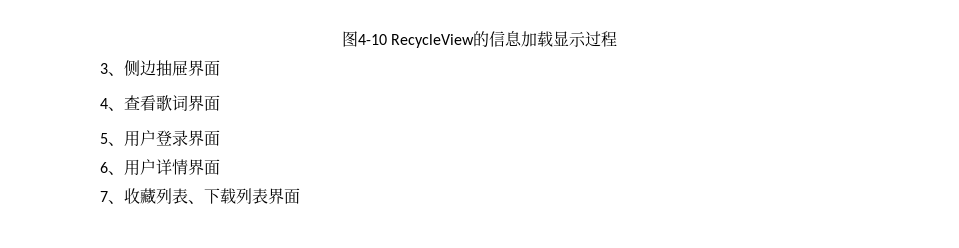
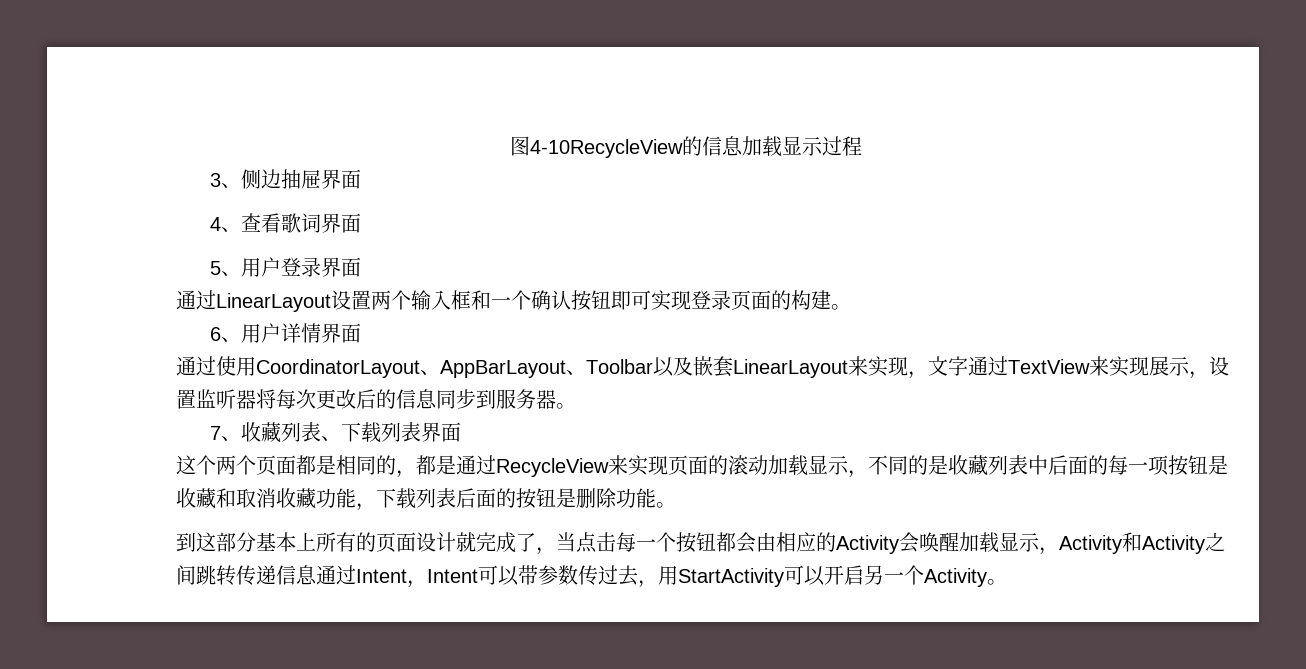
- 图4-10 RecycleView的信息加载显示过程
+ 图4-10RecycleView的信息加载显示过程
+ 通过LinearLayout设置两个输入框和一个确认按钮即可实现登录页面的构建。
+ 通过使用CoordinatorLayout、AppBarLayout、Toolbar以及嵌套LinearLayout来实现，文字通过TextView来实现展示，设置监听器将每次更改后的信息同步到服务器。
+ 这个两个页面都是相同的，都是通过RecycleView来实现页面的滚动加载显示，不同的是收藏列表中后面的每一项按钮是收藏和取消收藏功能，下载列表后面的按钮是删除功能。
+ 到这部分基本上所有的页面设计就完成了，当点击每一个按钮都会由相应的Activity会唤醒加载显示，Activity和Activity之间跳转传递信息通过Intent，Intent可以带参数传过去，用StartActivity可以开启另一个Activity。

